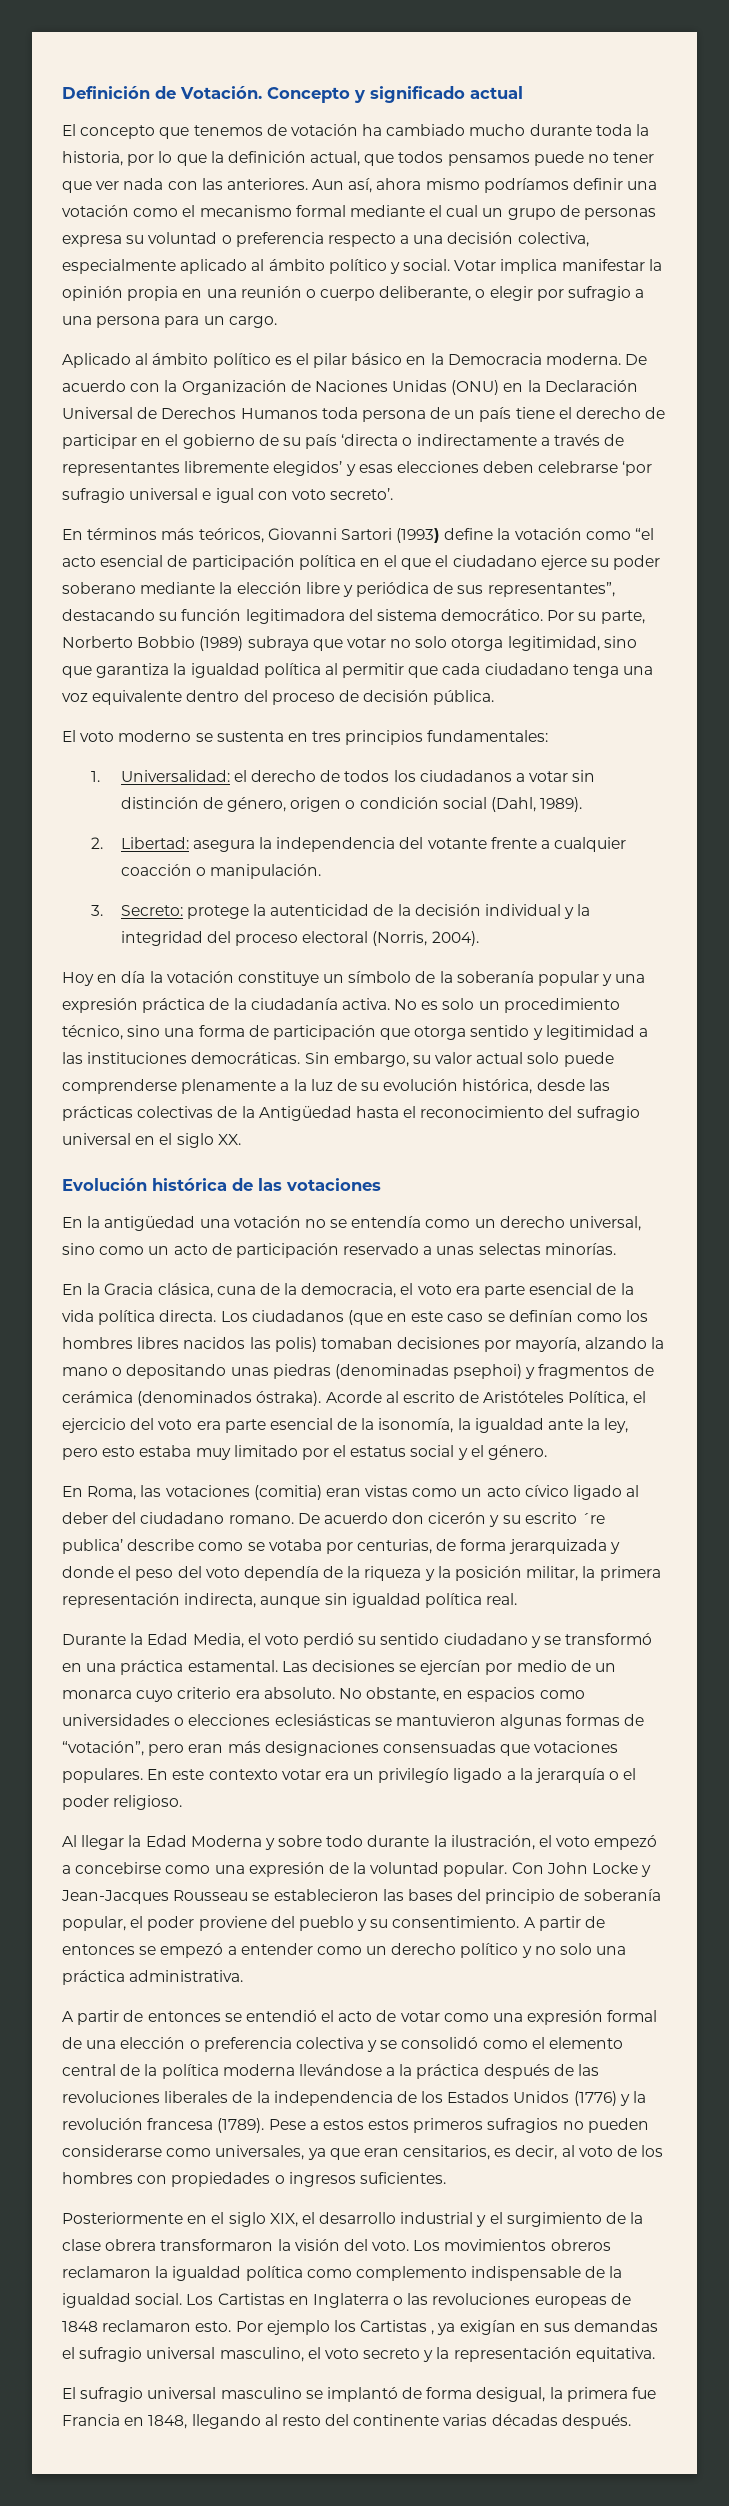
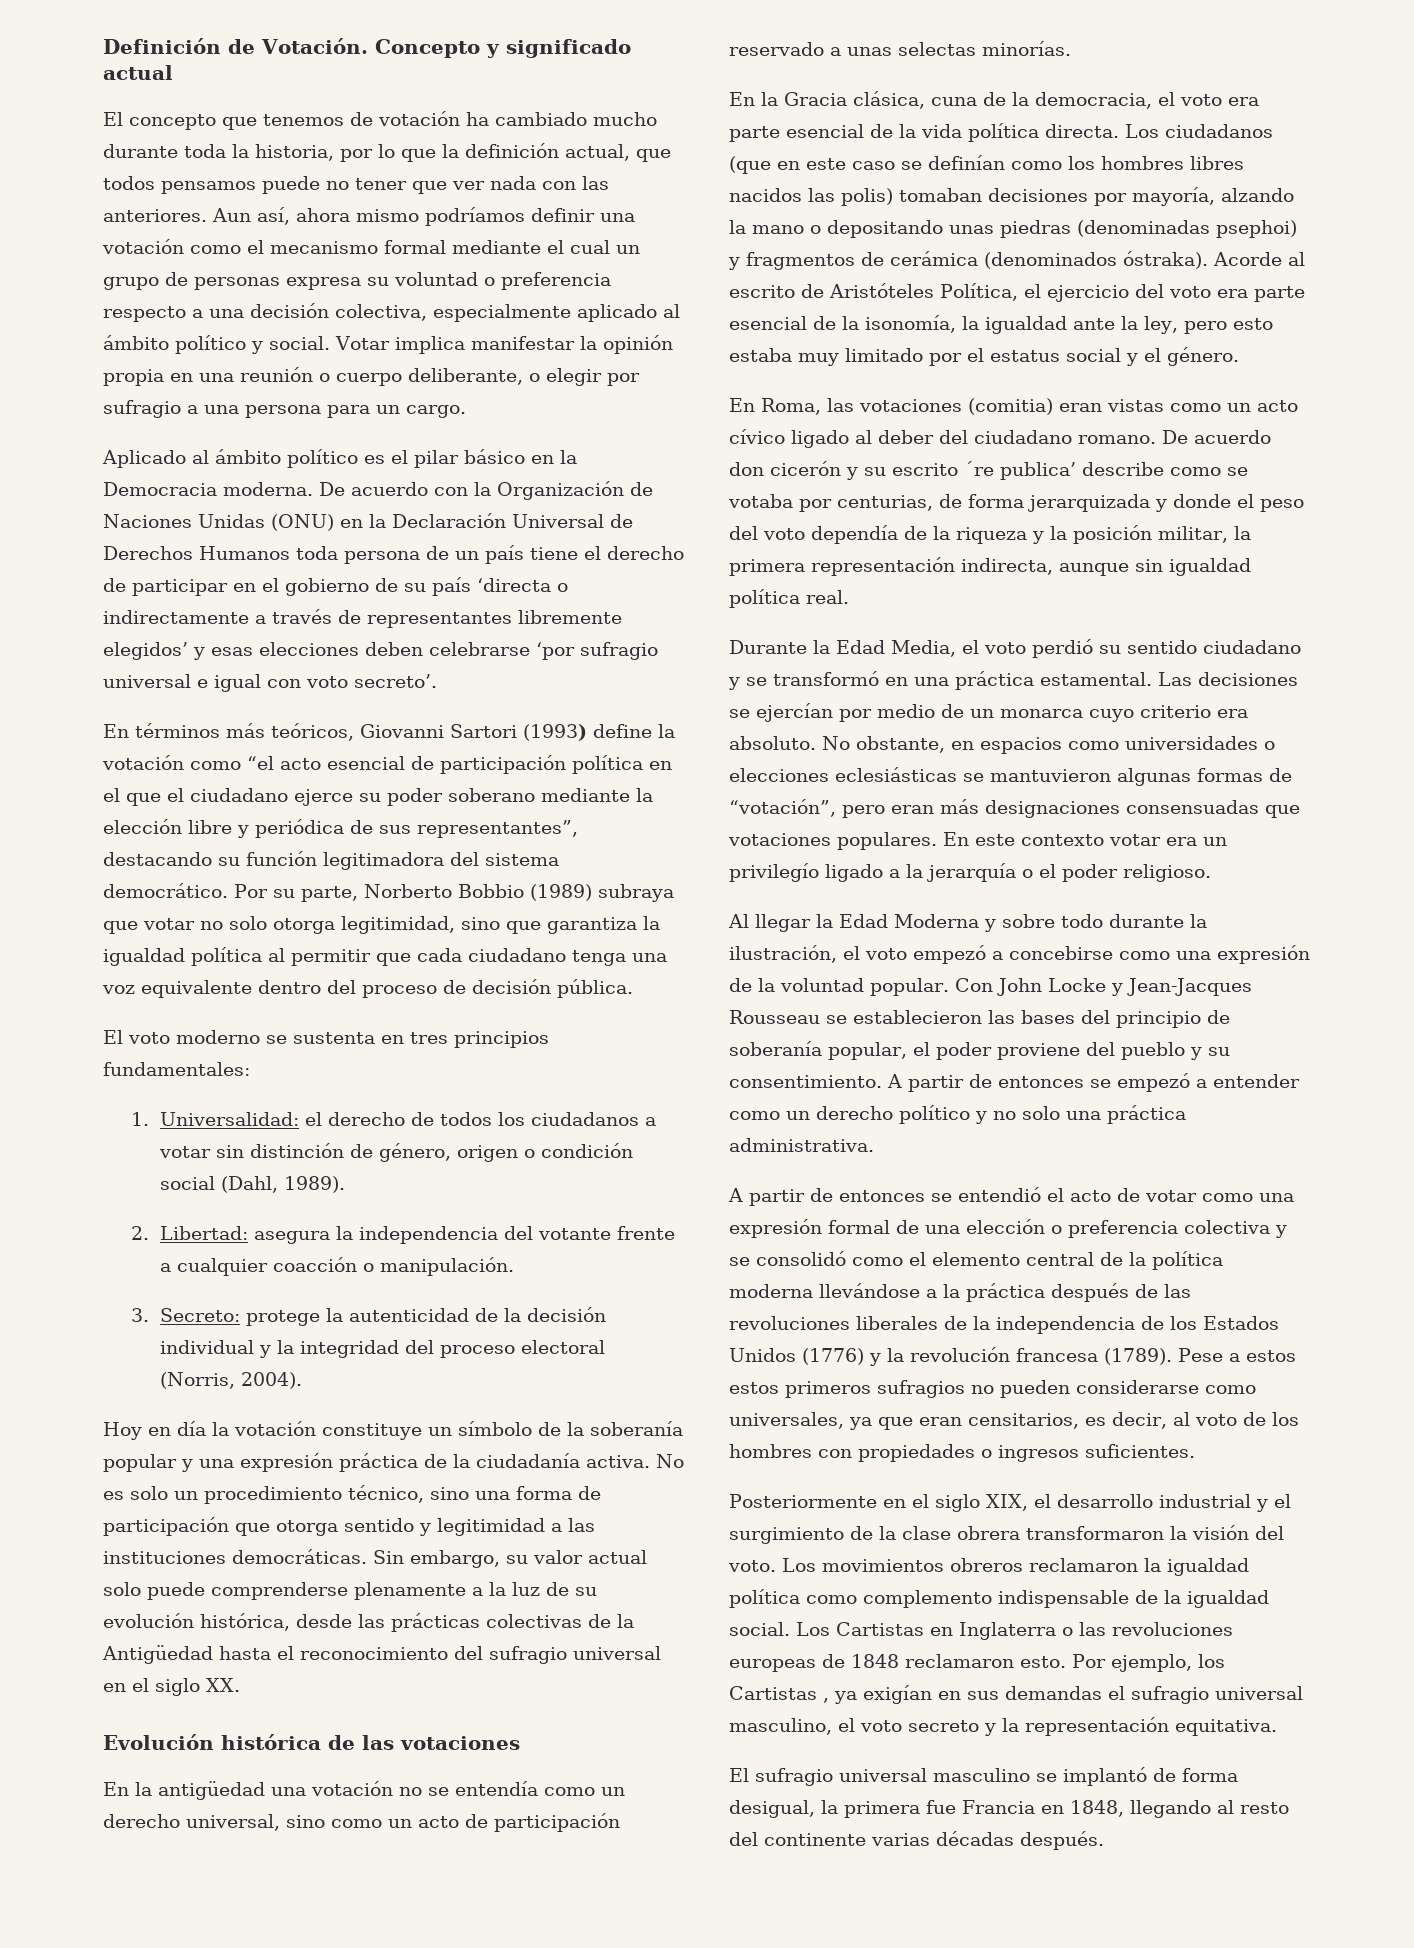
- Por ejemplo los Cartistas , ya exigían en sus demandas el sufragio universal masculino, el voto secreto y la representación equitativa.
+ Por ejemplo, los Cartistas , ya exigían en sus demandas el sufragio universal masculino, el voto secreto y la representación equitativa.

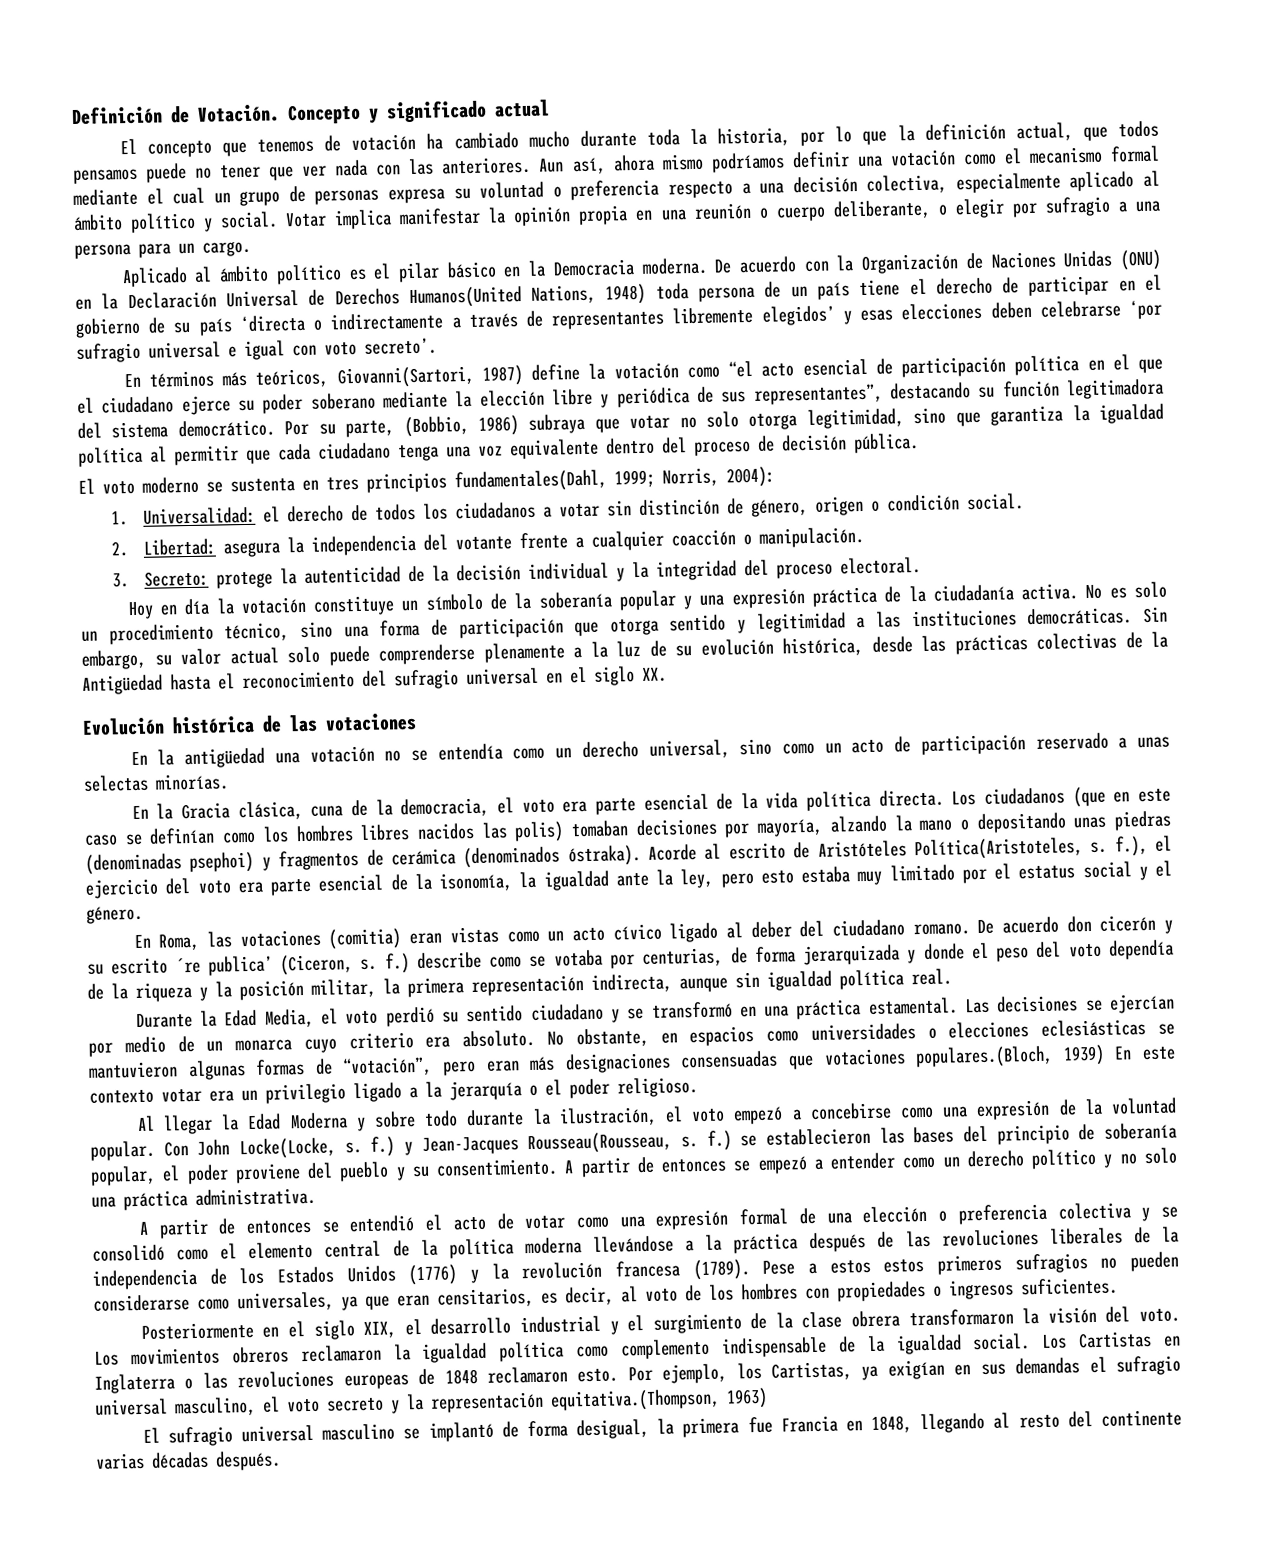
- De acuerdo con la Organización de Naciones Unidas (ONU) en la Declaración Universal de Derechos Humanos toda persona de un país tiene el derecho de participar en el gobierno de su país ‘directa o indirectamente a través de representantes libremente elegidos’ y esas elecciones deben celebrarse ‘por sufragio universal e igual con voto secreto’.
+ De acuerdo con la Organización de Naciones Unidas (ONU) en la Declaración Universal de Derechos Humanos(United Nations, 1948) toda persona de un país tiene el derecho de participar en el gobierno de su país ‘directa o indirectamente a través de representantes libremente elegidos’ y esas elecciones deben celebrarse ‘por sufragio universal e igual con voto secreto’.
- En términos más teóricos, Giovanni Sartori (1993) define la votación como “el acto esencial de participación política en el que el ciudadano ejerce su poder soberano mediante la elección libre y periódica de sus representantes”, destacando su función legitimadora del sistema democrático.
+ En términos más teóricos, Giovanni(Sartori, 1987) define la votación como “el acto esencial de participación política en el que el ciudadano ejerce su poder soberano mediante la elección libre y periódica de sus representantes”, destacando su función legitimadora del sistema democrático.
- Por su parte, Norberto Bobbio (1989) subraya que votar no solo otorga legitimidad, sino que garantiza la igualdad política al permitir que cada ciudadano tenga una voz equivalente dentro del proceso de decisión pública.
+ Por su parte, (Bobbio, 1986) subraya que votar no solo otorga legitimidad, sino que garantiza la igualdad política al permitir que cada ciudadano tenga una voz equivalente dentro del proceso de decisión pública.
- El voto moderno se sustenta en tres principios fundamentales:
+ El voto moderno se sustenta en tres principios fundamentales(Dahl, 1999; Norris, 2004):
- 1. Universalidad: el derecho de todos los ciudadanos a votar sin distinción de género, origen o condición social (Dahl, 1989).
+ 1. Universalidad: el derecho de todos los ciudadanos a votar sin distinción de género, origen o condición social.
- 3. Secreto: protege la autenticidad de la decisión individual y la integridad del proceso electoral (Norris, 2004).
+ 3. Secreto: protege la autenticidad de la decisión individual y la integridad del proceso electoral.
- Acorde al escrito de Aristóteles Política, el ejercicio del voto era parte esencial de la isonomía, la igualdad ante la ley, pero esto estaba muy limitado por el estatus social y el género.
+ Acorde al escrito de Aristóteles Política(Aristoteles, s. f.), el ejercicio del voto era parte esencial de la isonomía, la igualdad ante la ley, pero esto estaba muy limitado por el estatus social y el género.
- De acuerdo don cicerón y su escrito ´re publica’ describe como se votaba por centurias, de forma jerarquizada y donde el peso del voto dependía de la riqueza y la posición militar, la primera representación indirecta, aunque sin igualdad política real.
+ De acuerdo don cicerón y su escrito ´re publica’ (Ciceron, s. f.) describe como se votaba por centurias, de forma jerarquizada y donde el peso del voto dependía de la riqueza y la posición militar, la primera representación indirecta, aunque sin igualdad política real.
- No obstante, en espacios como universidades o elecciones eclesiásticas se mantuvieron algunas formas de “votación”, pero eran más designaciones consensuadas que votaciones populares. En este contexto votar era un privilegío ligado a la jerarquía o el poder religioso.
+ No obstante, en espacios como universidades o elecciones eclesiásticas se mantuvieron algunas formas de “votación”, pero eran más designaciones consensuadas que votaciones populares.(Bloch, 1939) En este contexto votar era un privilegio ligado a la jerarquía o el poder religioso.
- Con John Locke y Jean-Jacques Rousseau se establecieron las bases del principio de soberanía popular, el poder proviene del pueblo y su consentimiento.
+ Con John Locke(Locke, s. f.) y Jean-Jacques Rousseau(Rousseau, s. f.) se establecieron las bases del principio de soberanía popular, el poder proviene del pueblo y su consentimiento.
- Por ejemplo, los Cartistas , ya exigían en sus demandas el sufragio universal masculino, el voto secreto y la representación equitativa.
+ Por ejemplo, los Cartistas, ya exigían en sus demandas el sufragio universal masculino, el voto secreto y la representación equitativa.(Thompson, 1963)

